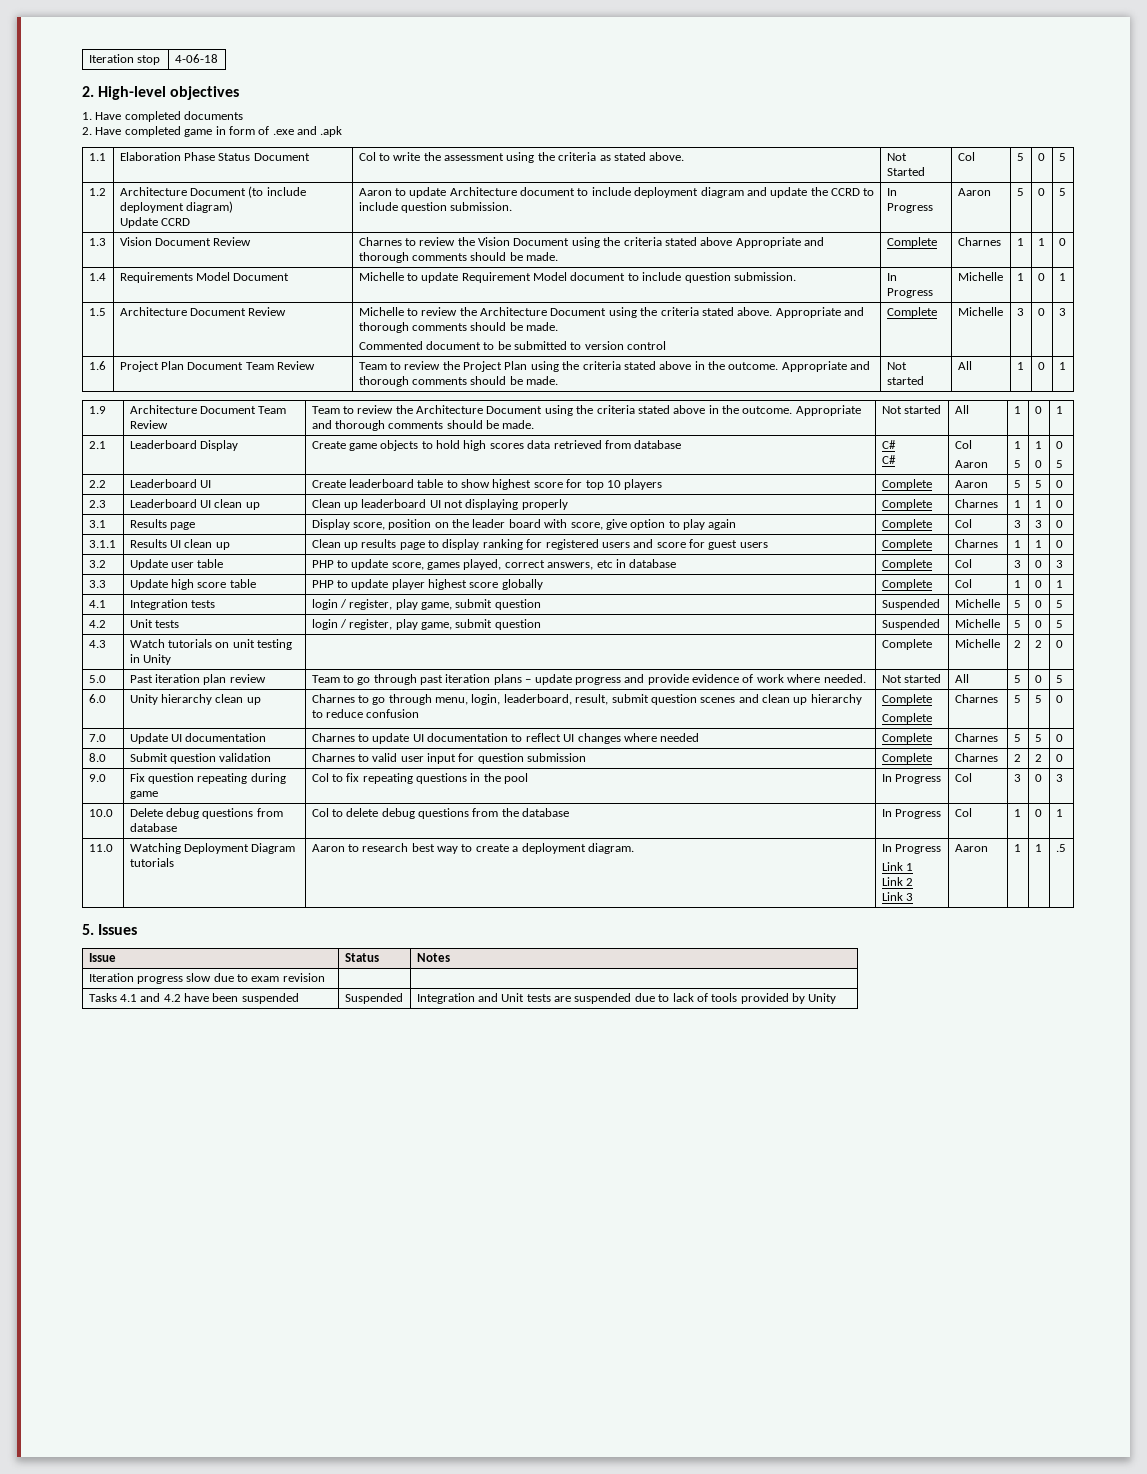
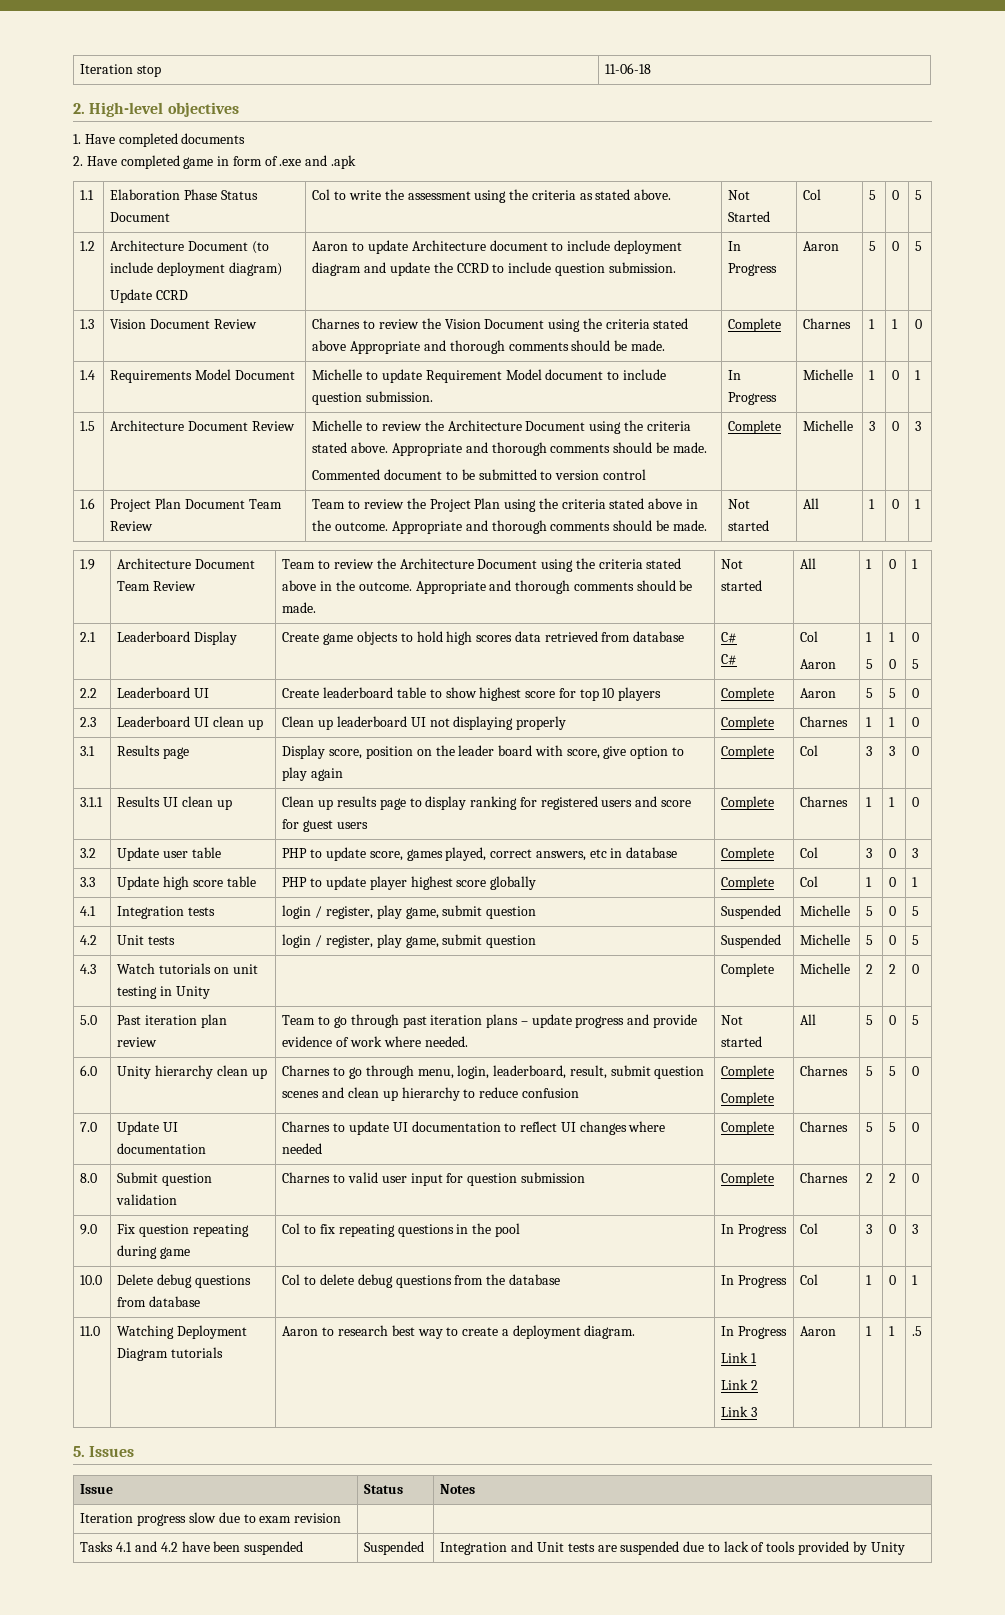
- Iteration stop | 4-06-18
+ Iteration stop | 11-06-18

